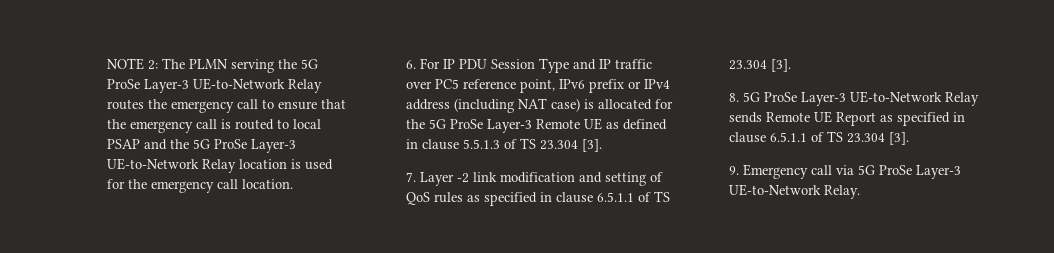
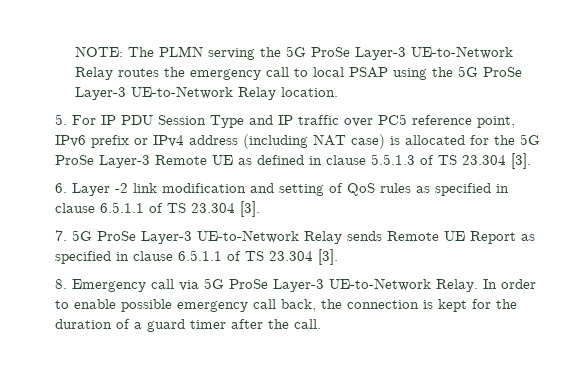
- NOTE 2: The PLMN serving the 5G ProSe Layer-3 UE-to-Network Relay routes the emergency call to ensure that the emergency call is routed to local PSAP and the 5G ProSe Layer-3 UE-to-Network Relay location is used for the emergency call location.
+ NOTE: The PLMN serving the 5G ProSe Layer-3 UE-to-Network Relay routes the emergency call to local PSAP using the 5G ProSe Layer-3 UE-to-Network Relay location.
- 6. For IP PDU Session Type and IP traffic over PC5 reference point, IPv6 prefix or IPv4 address (including NAT case) is allocated for the 5G ProSe Layer-3 Remote UE as defined in clause 5.5.1.3 of TS 23.304 [3].
+ 5. For IP PDU Session Type and IP traffic over PC5 reference point, IPv6 prefix or IPv4 address (including NAT case) is allocated for the 5G ProSe Layer-3 Remote UE as defined in clause 5.5.1.3 of TS 23.304 [3].
- 7. Layer -2 link modification and setting of QoS rules as specified in clause 6.5.1.1 of TS 23.304 [3].
+ 6. Layer -2 link modification and setting of QoS rules as specified in clause 6.5.1.1 of TS 23.304 [3].
- 8. 5G ProSe Layer-3 UE-to-Network Relay sends Remote UE Report as specified in clause 6.5.1.1 of TS 23.304 [3].
+ 7. 5G ProSe Layer-3 UE-to-Network Relay sends Remote UE Report as specified in clause 6.5.1.1 of TS 23.304 [3].
- 9. Emergency call via 5G ProSe Layer-3 UE-to-Network Relay.
+ 8. Emergency call via 5G ProSe Layer-3 UE-to-Network Relay.
+ In order to enable possible emergency call back, the connection is kept for the duration of a guard timer after the call.

